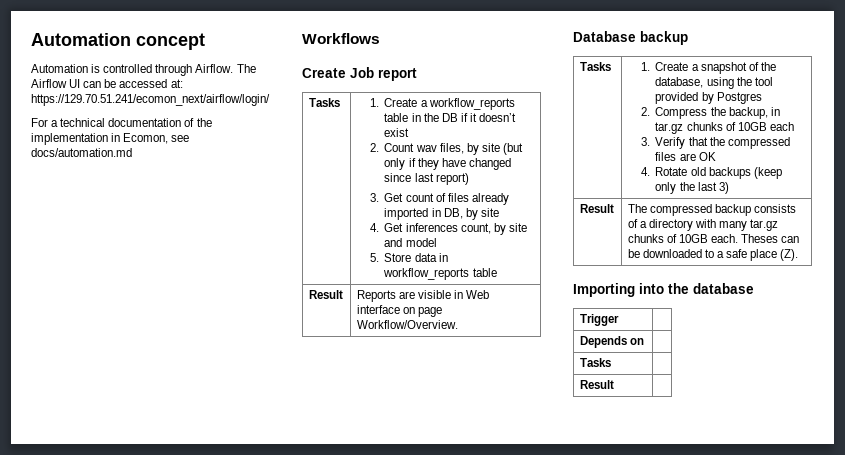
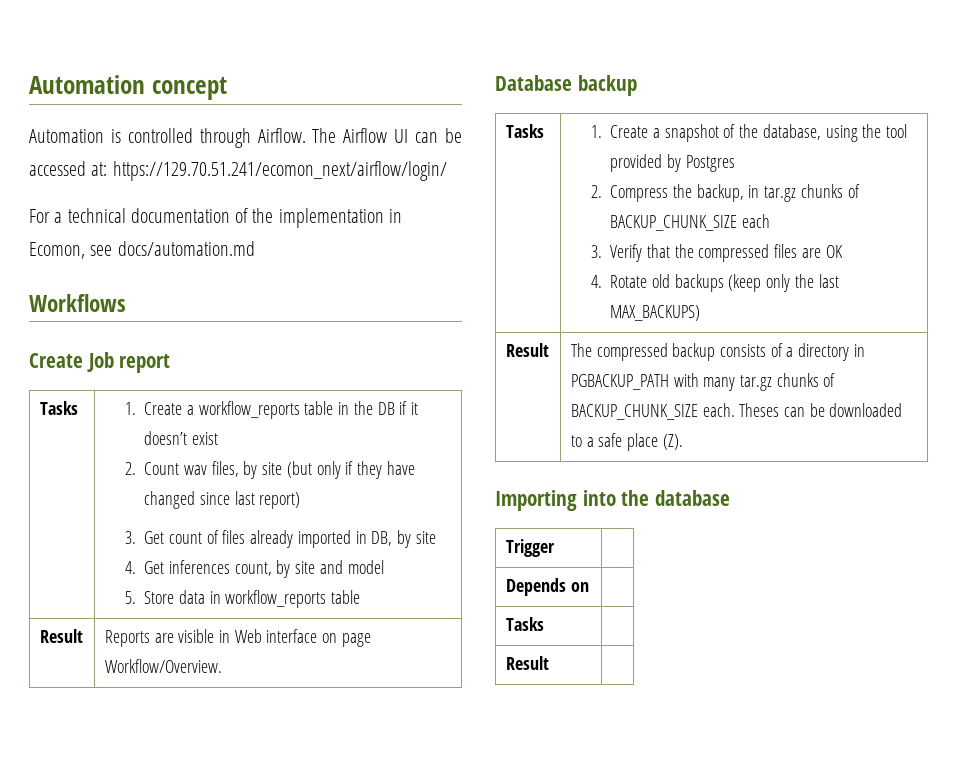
- 2. Compress the backup, in tar.gz chunks of 10GB each
+ 2. Compress the backup, in tar.gz chunks of BACKUP_CHUNK_SIZE each
- 4. Rotate old backups (keep only the last 3)
+ 4. Rotate old backups (keep only the last MAX_BACKUPS)
- Result | The compressed backup consists of a directory with many tar.gz chunks of 10GB each. Theses can be downloaded to a safe place (Z).
+ Result | The compressed backup consists of a directory in PGBACKUP_PATH with many tar.gz chunks of BACKUP_CHUNK_SIZE each. Theses can be downloaded to a safe place (Z).

